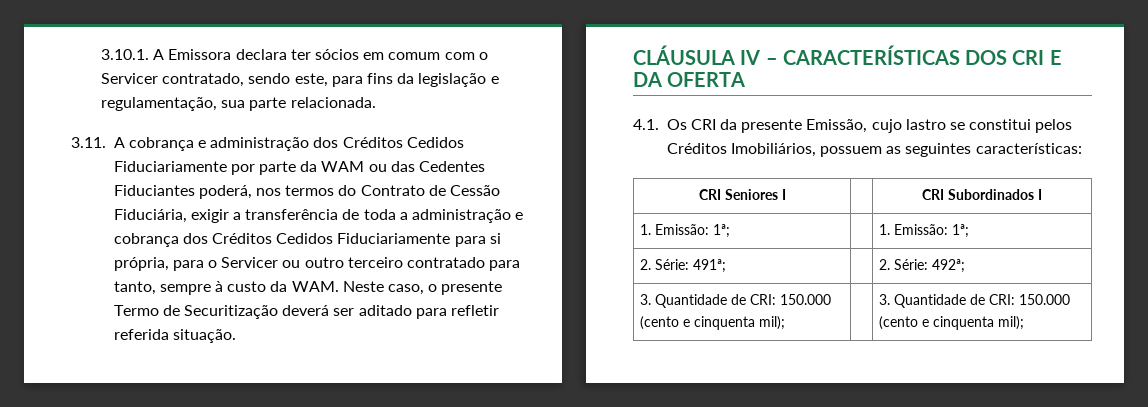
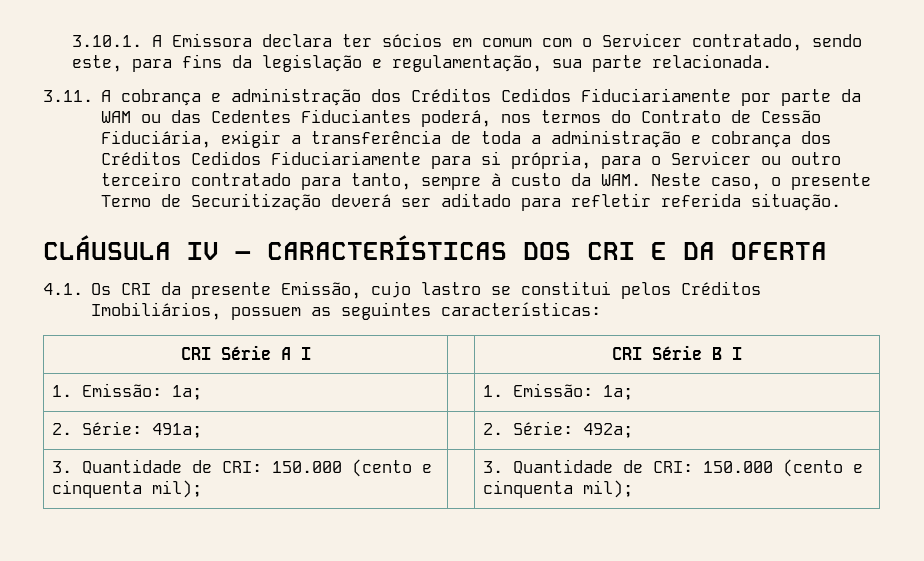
- CRI Seniores I | | CRI Subordinados I
+ CRI Série A I | | CRI Série B I

